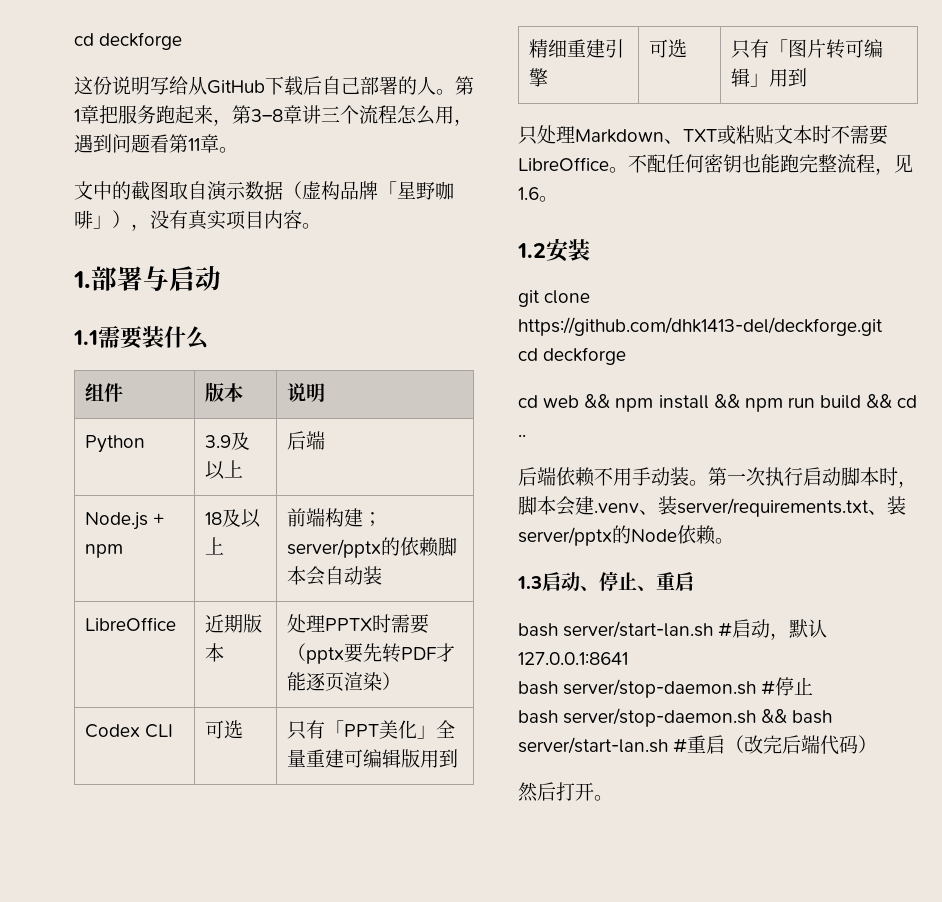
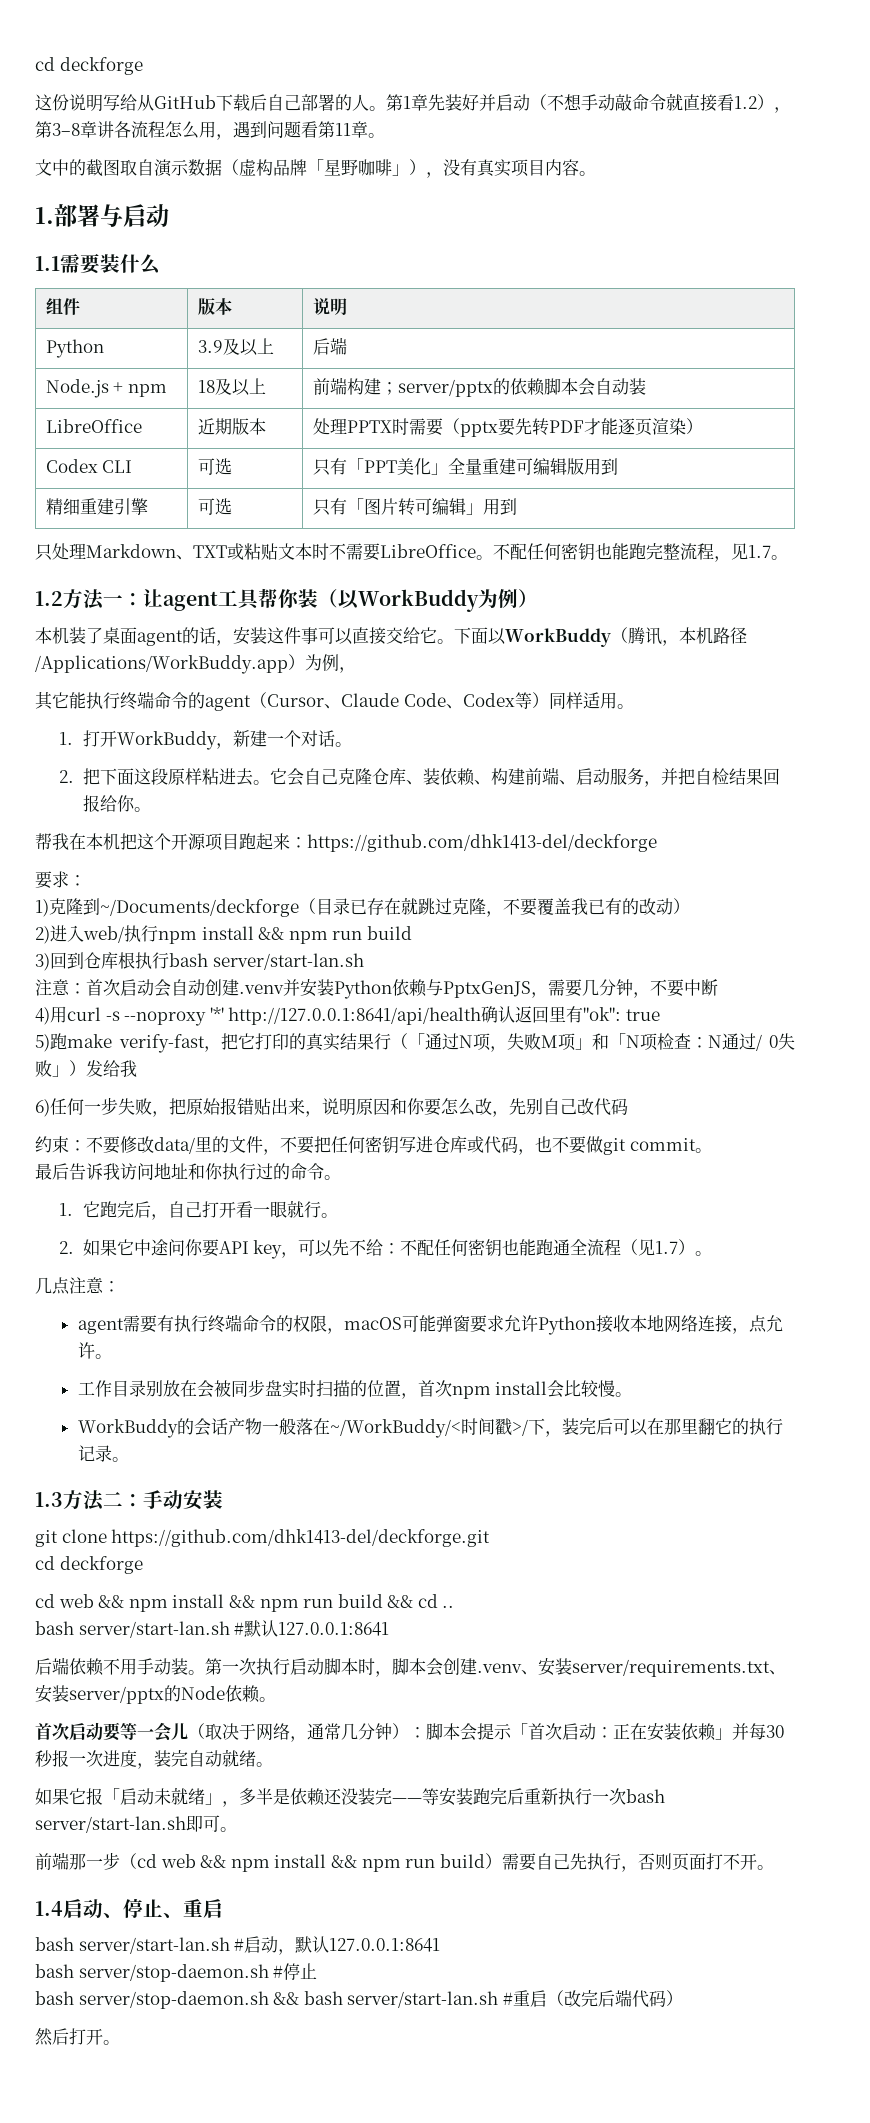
- 第1章把服务跑起来，第3–8章讲三个流程怎么用，遇到问题看第11章。
+ 第1章先装好并启动（不想手动敲命令就直接看1.2），第3–8章讲各流程怎么用，遇到问题看第11章。
- 不配任何密钥也能跑完整流程，见1.6。
+ 不配任何密钥也能跑完整流程，见1.7。
- 1.2安装
+ 1.2方法一：让agent工具帮你装（以WorkBuddy为例）
+ 本机装了桌面agent的话，安装这件事可以直接交给它。下面以WorkBuddy（腾讯，本机路径/Applications/WorkBuddy.app）为例，
+ 其它能执行终端命令的agent（Cursor、Claude Code、Codex等）同样适用。
+ 1.打开WorkBuddy，新建一个对话。
+ 2.把下面这段原样粘进去。它会自己克隆仓库、装依赖、构建前端、启动服务，并把自检结果回报给你。
+ 帮我在本机把这个开源项目跑起来：https://github.com/dhk1413-del/deckforge
+ 要求：
+ 1)克隆到~/Documents/deckforge（目录已存在就跳过克隆，不要覆盖我已有的改动）
+ 2)进入web/执行npm install && npm run build
+ 3)回到仓库根执行bash server/start-lan.sh
+ 注意：首次启动会自动创建.venv并安装Python依赖与PptxGenJS，需要几分钟，不要中断
+ 4)用curl -s --noproxy '*' http://127.0.0.1:8641/api/health确认返回里有"ok": true
+ 5)跑make verify-fast，把它打印的真实结果行（「通过N项，失败M项」和「N项检查：N通过/ 0失败」）发给我
+ 6)任何一步失败，把原始报错贴出来，说明原因和你要怎么改，先别自己改代码
+ 约束：不要修改data/里的文件，不要把任何密钥写进仓库或代码，也不要做git commit。
+ 最后告诉我访问地址和你执行过的命令。
+ 1.它跑完后，自己打开看一眼就行。
+ 2.如果它中途问你要API key，可以先不给：不配任何密钥也能跑通全流程（见1.7）。
+ 几点注意：
+ agent需要有执行终端命令的权限，macOS可能弹窗要求允许Python接收本地网络连接，点允许。
+ 工作目录别放在会被同步盘实时扫描的位置，首次npm install会比较慢。
+ WorkBuddy的会话产物一般落在~/WorkBuddy/<时间戳>/下，装完后可以在那里翻它的执行记录。
+ 1.3方法二：手动安装
+ bash server/start-lan.sh #默认127.0.0.1:8641
- 第一次执行启动脚本时，脚本会建.venv、装server/requirements.txt、装server/pptx的Node依赖。
+ 第一次执行启动脚本时，脚本会创建.venv、安装server/requirements.txt、安装server/pptx的Node依赖。
- 1.3启动、停止、重启
+ 首次启动要等一会儿（取决于网络，通常几分钟）：脚本会提示「首次启动：正在安装依赖」并每30秒报一次进度，装完自动就绪。
+ 如果它报「启动未就绪」，多半是依赖还没装完——等安装跑完后重新执行一次bash server/start-lan.sh即可。
+ 前端那一步（cd web && npm install && npm run build）需要自己先执行，否则页面打不开。
+ 1.4启动、停止、重启

